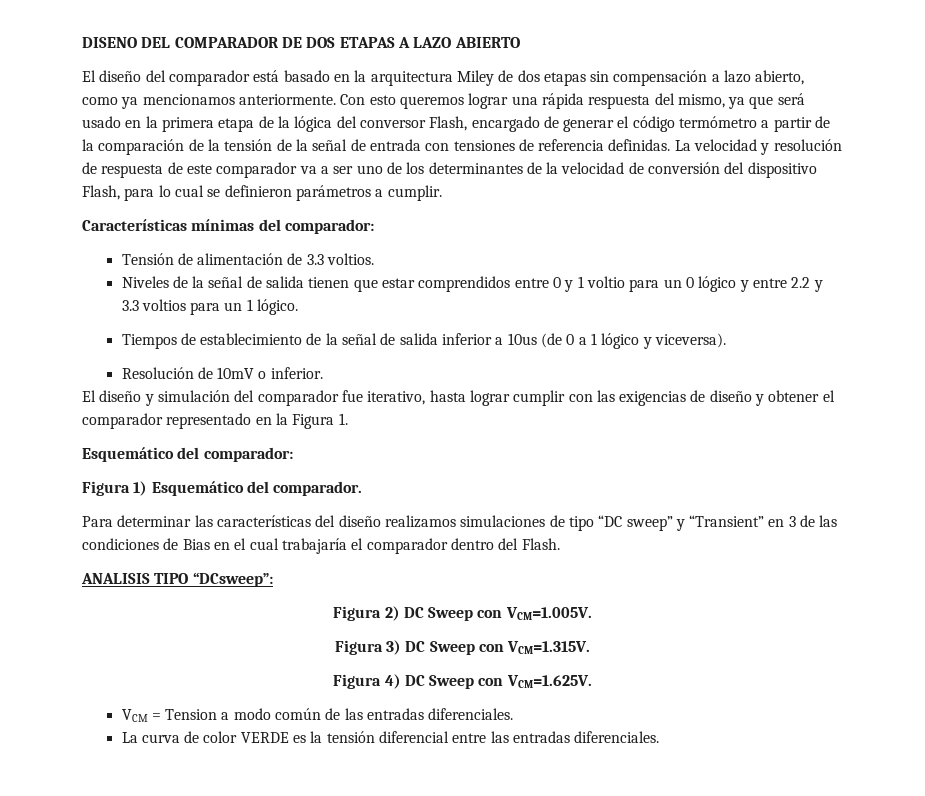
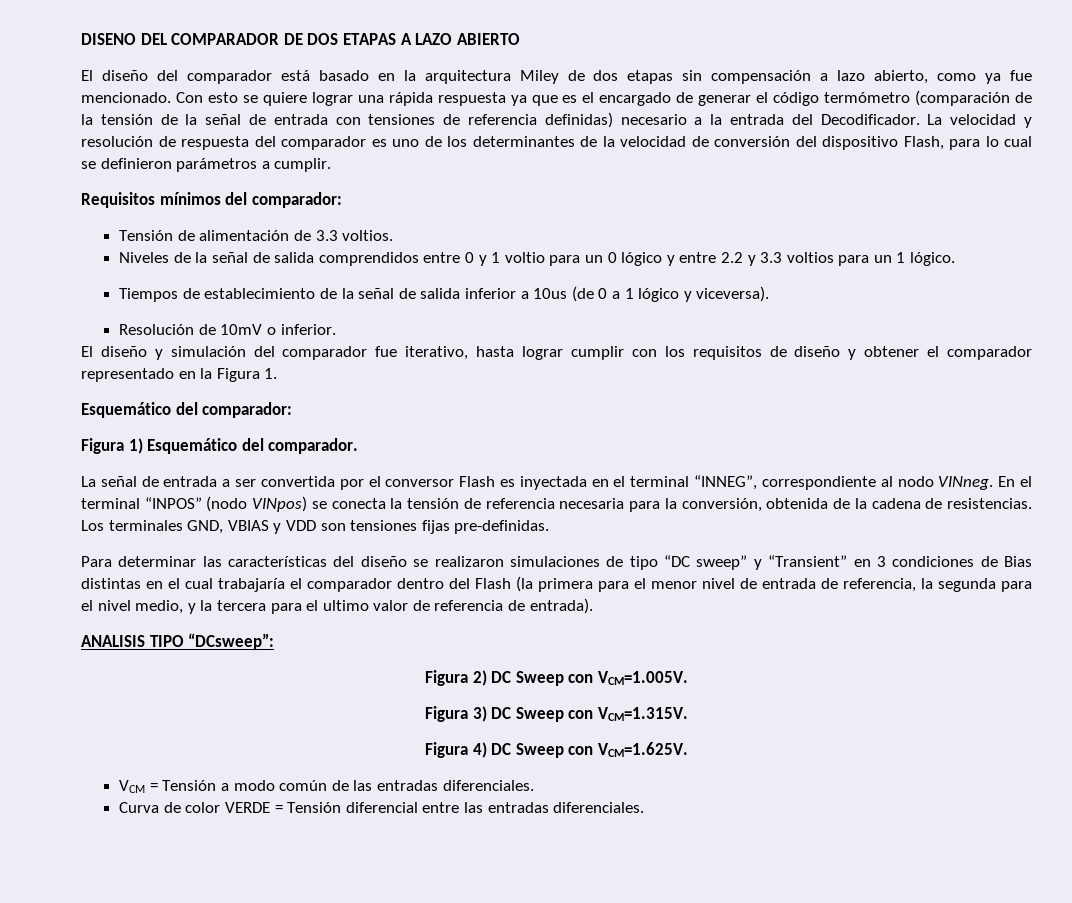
- El diseño del comparador está basado en la arquitectura Miley de dos etapas sin compensación a lazo abierto, como ya mencionamos anteriormente. Con esto queremos lograr una rápida respuesta del mismo, ya que será usado en la primera etapa de la lógica del conversor Flash, encargado de generar el código termómetro a partir de la comparación de la tensión de la señal de entrada con tensiones de referencia definidas.
+ El diseño del comparador está basado en la arquitectura Miley de dos etapas sin compensación a lazo abierto, como ya fue mencionado. Con esto se quiere lograr una rápida respuesta ya que es el encargado de generar el código termómetro (comparación de la tensión de la señal de entrada con tensiones de referencia definidas) necesario a la entrada del Decodificador.
- La velocidad y resolución de respuesta de este comparador va a ser uno de los determinantes de la velocidad de conversión del dispositivo Flash, para lo cual se definieron parámetros a cumplir.
+ La velocidad y resolución de respuesta del comparador es uno de los determinantes de la velocidad de conversión del dispositivo Flash, para lo cual se definieron parámetros a cumplir.
- Características mínimas del comparador:
+ Requisitos mínimos del comparador:
- Niveles de la señal de salida tienen que estar comprendidos entre 0 y 1 voltio para un 0 lógico y entre 2.2 y 3.3 voltios para un 1 lógico.
+ Niveles de la señal de salida comprendidos entre 0 y 1 voltio para un 0 lógico y entre 2.2 y 3.3 voltios para un 1 lógico.
- El diseño y simulación del comparador fue iterativo, hasta lograr cumplir con las exigencias de diseño y obtener el comparador representado en la Figura 1.
+ El diseño y simulación del comparador fue iterativo, hasta lograr cumplir con los requisitos de diseño y obtener el comparador representado en la Figura 1.
+ La señal de entrada a ser convertida por el conversor Flash es inyectada en el terminal “INNEG”, correspondiente al nodo VINneg. En el terminal “INPOS” (nodo VINpos) se conecta la tensión de referencia necesaria para la conversión, obtenida de la cadena de resistencias. Los terminales GND, VBIAS y VDD son tensiones fijas pre-definidas.
- Para determinar las características del diseño realizamos simulaciones de tipo “DC sweep” y “Transient” en 3 de las condiciones de Bias en el cual trabajaría el comparador dentro del Flash.
+ Para determinar las características del diseño se realizaron simulaciones de tipo “DC sweep” y “Transient” en 3 condiciones de Bias distintas en el cual trabajaría el comparador dentro del Flash (la primera para el menor nivel de entrada de referencia, la segunda para el nivel medio, y la tercera para el ultimo valor de referencia de entrada).
- VCM = Tension a modo común de las entradas diferenciales.
+ VCM = Tensión a modo común de las entradas diferenciales.
- La curva de color VERDE es la tensión diferencial entre las entradas diferenciales.
+ Curva de color VERDE = Tensión diferencial entre las entradas diferenciales.

